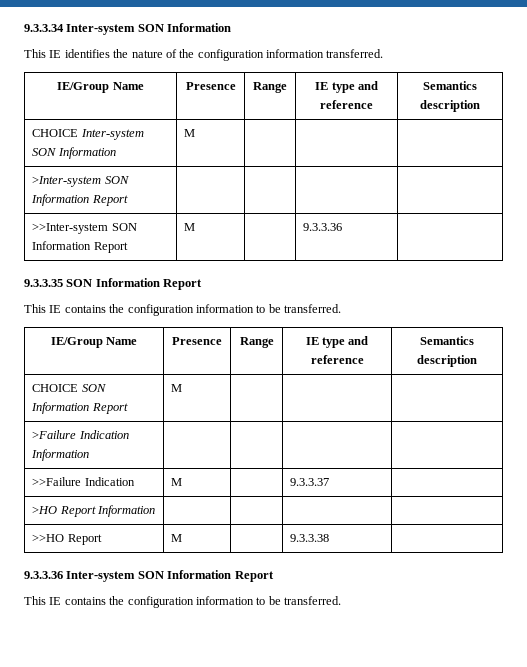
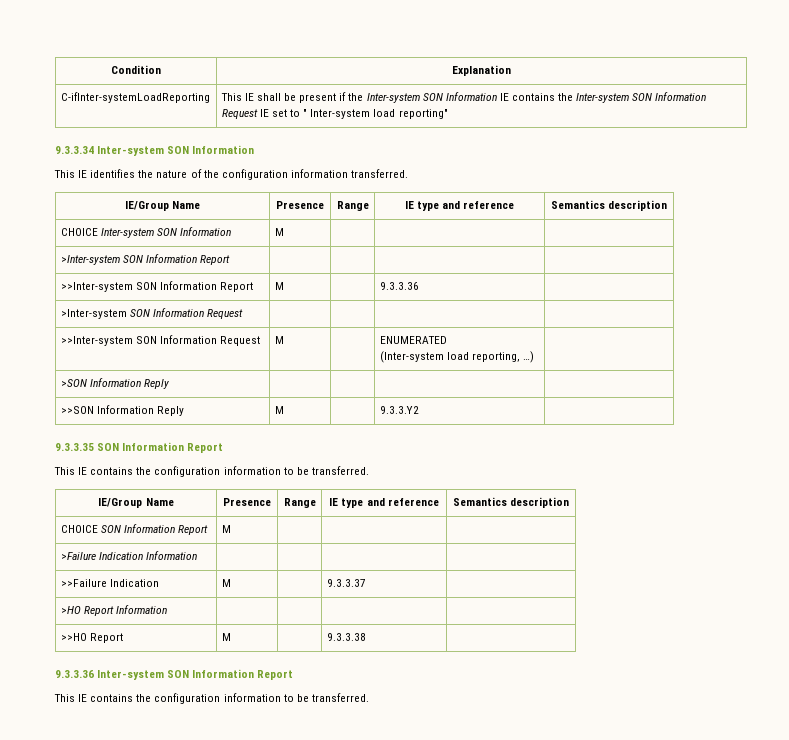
+ Condition | Explanation
+ C-ifInter-systemLoadReporting | This IE shall be present if the Inter-system SON Information IE contains the Inter-system SON Information Request IE set to " Inter-system load reporting"
+ >Inter-system SON Information Request | | | |
+ >>Inter-system SON Information Request | M | | ENUMERATED
+ (Inter-system load reporting, …) |
+ >SON Information Reply | | | |
+ >>SON Information Reply | M | | 9.3.3.Y2 |

